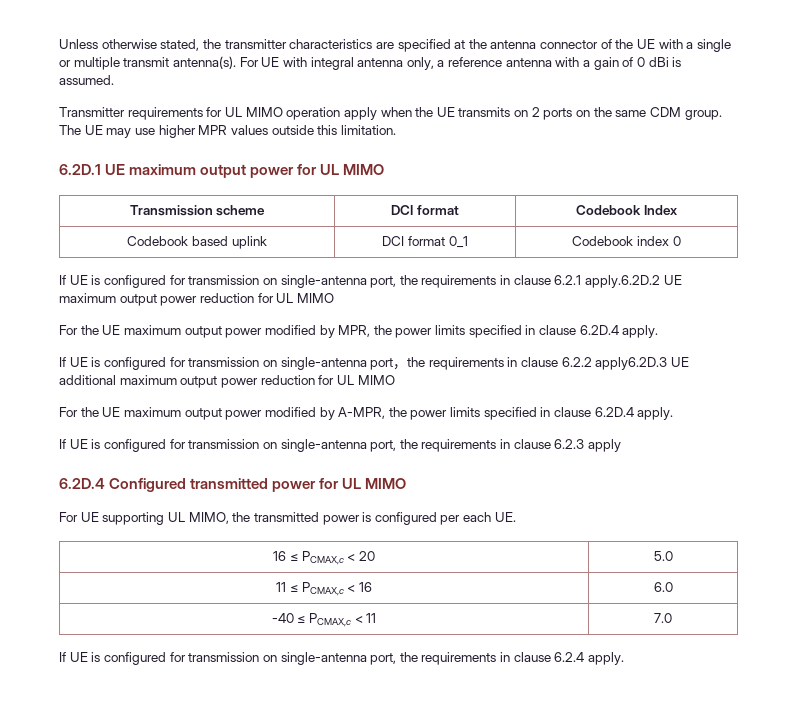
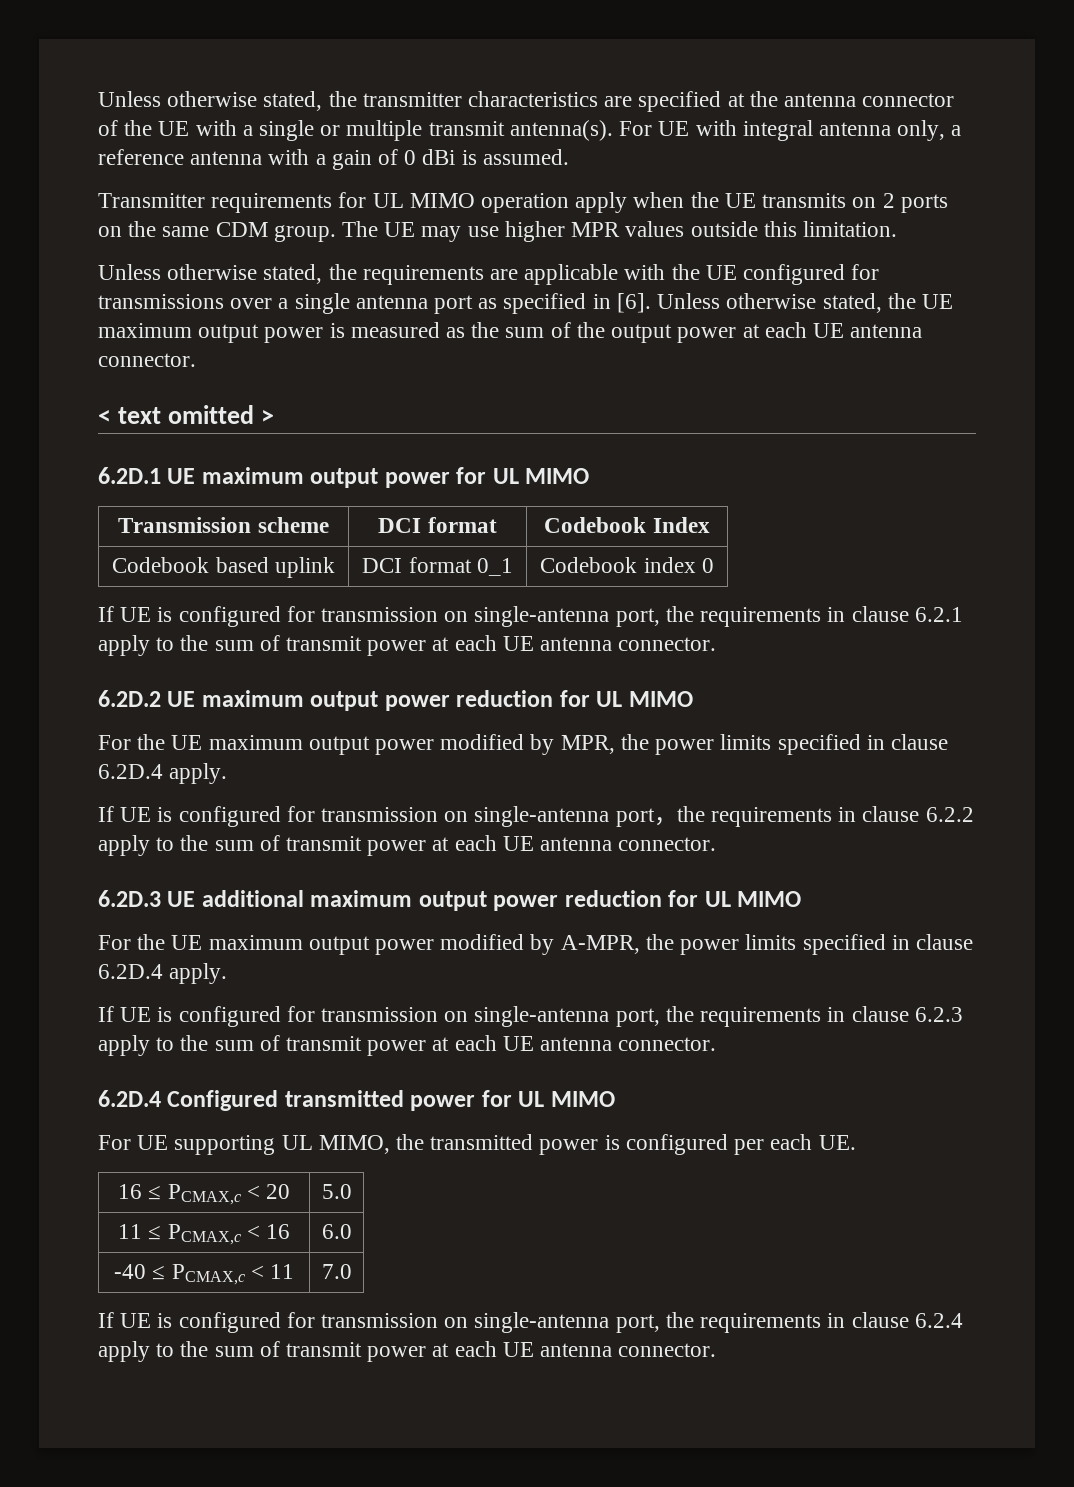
+ Unless otherwise stated, the requirements are applicable with the UE configured for transmissions over a single antenna port as specified in [6]. Unless otherwise stated, the UE maximum output power is measured as the sum of the output power at each UE antenna connector.
+ < text omitted >
- If UE is configured for transmission on single-antenna port, the requirements in clause 6.2.1 apply.6.2D.2 UE maximum output power reduction for UL MIMO
+ If UE is configured for transmission on single-antenna port, the requirements in clause 6.2.1 apply to the sum of transmit power at each UE antenna connector.
+ 6.2D.2 UE maximum output power reduction for UL MIMO
- If UE is configured for transmission on single-antenna port，the requirements in clause 6.2.2 apply6.2D.3 UE additional maximum output power reduction for UL MIMO
+ If UE is configured for transmission on single-antenna port，the requirements in clause 6.2.2 apply to the sum of transmit power at each UE antenna connector.
+ 6.2D.3 UE additional maximum output power reduction for UL MIMO
- If UE is configured for transmission on single-antenna port, the requirements in clause 6.2.3 apply
+ If UE is configured for transmission on single-antenna port, the requirements in clause 6.2.3 apply to the sum of transmit power at each UE antenna connector.
- If UE is configured for transmission on single-antenna port, the requirements in clause 6.2.4 apply.
+ If UE is configured for transmission on single-antenna port, the requirements in clause 6.2.4 apply to the sum of transmit power at each UE antenna connector.

